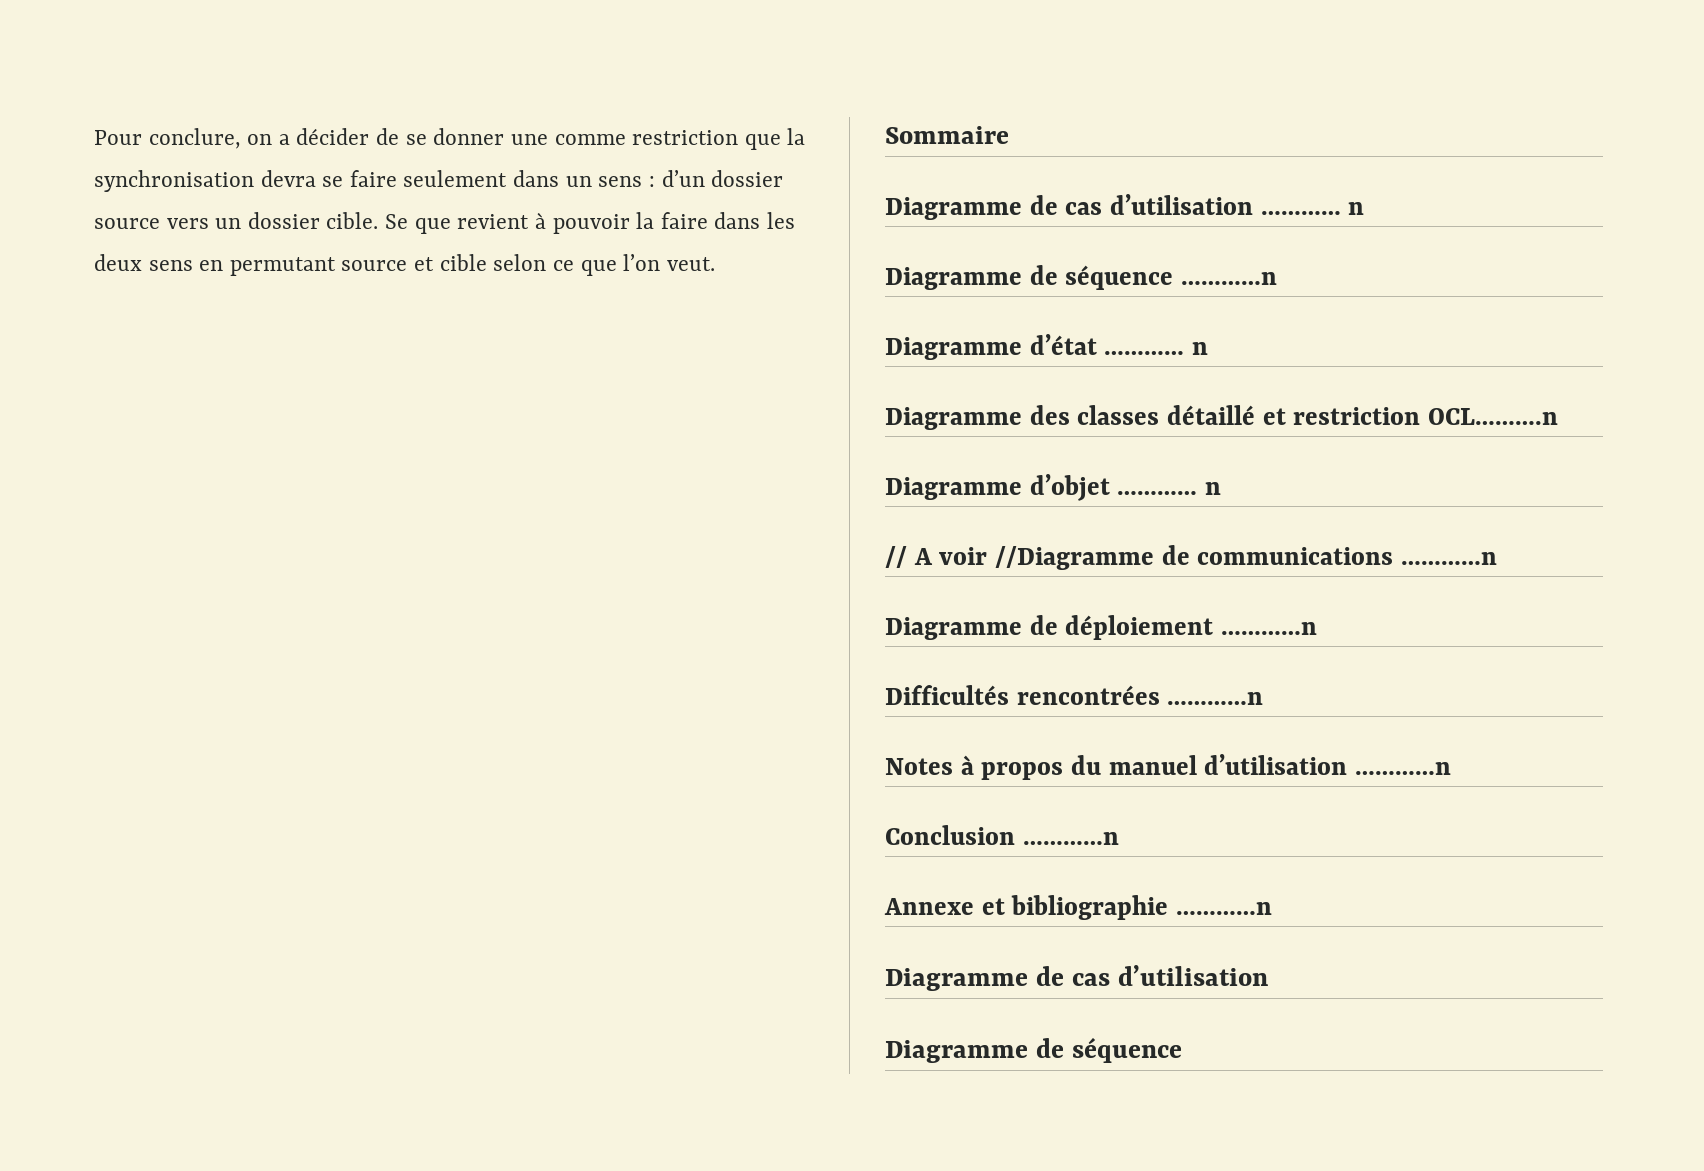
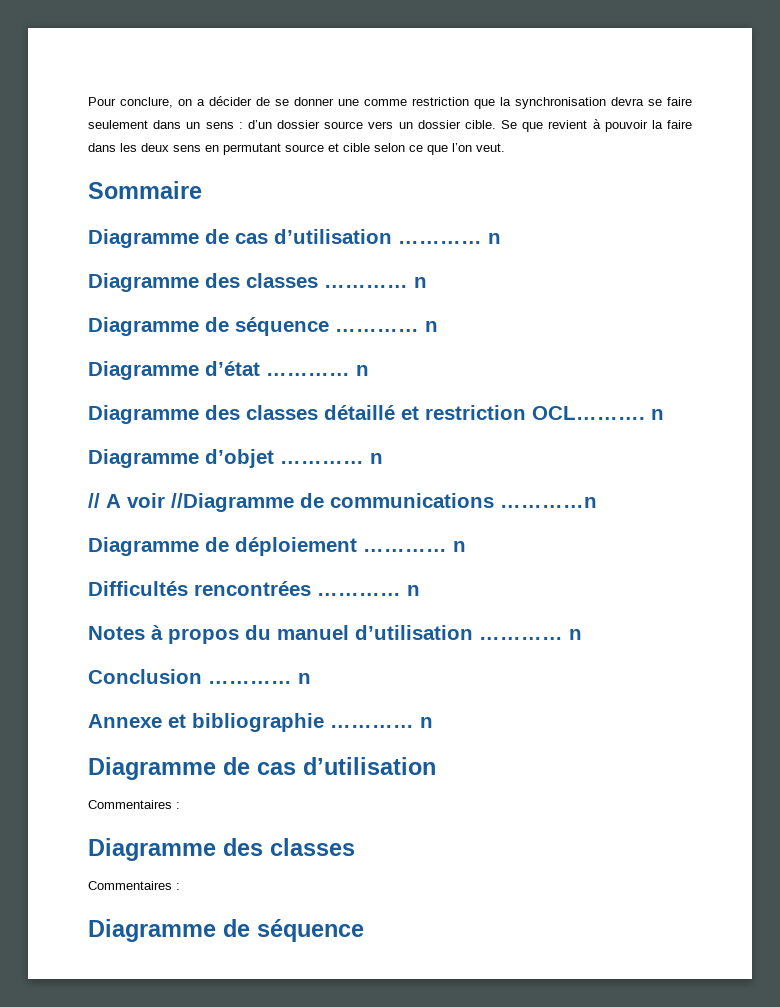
- Diagramme de séquence …………n
+ Diagramme des classes ………… n
+ Diagramme de séquence ………… n
- Diagramme des classes détaillé et restriction OCL……….n
+ Diagramme des classes détaillé et restriction OCL………. n
- Diagramme de déploiement …………n
+ Diagramme de déploiement ………… n
- Difficultés rencontrées …………n
+ Difficultés rencontrées ………… n
- Notes à propos du manuel d’utilisation …………n
+ Notes à propos du manuel d’utilisation ………… n
- Conclusion …………n
+ Conclusion ………… n
- Annexe et bibliographie …………n
+ Annexe et bibliographie ………… n
  Diagramme de cas d’utilisation
+ Commentaires :
+ Diagramme des classes
+ Commentaires :

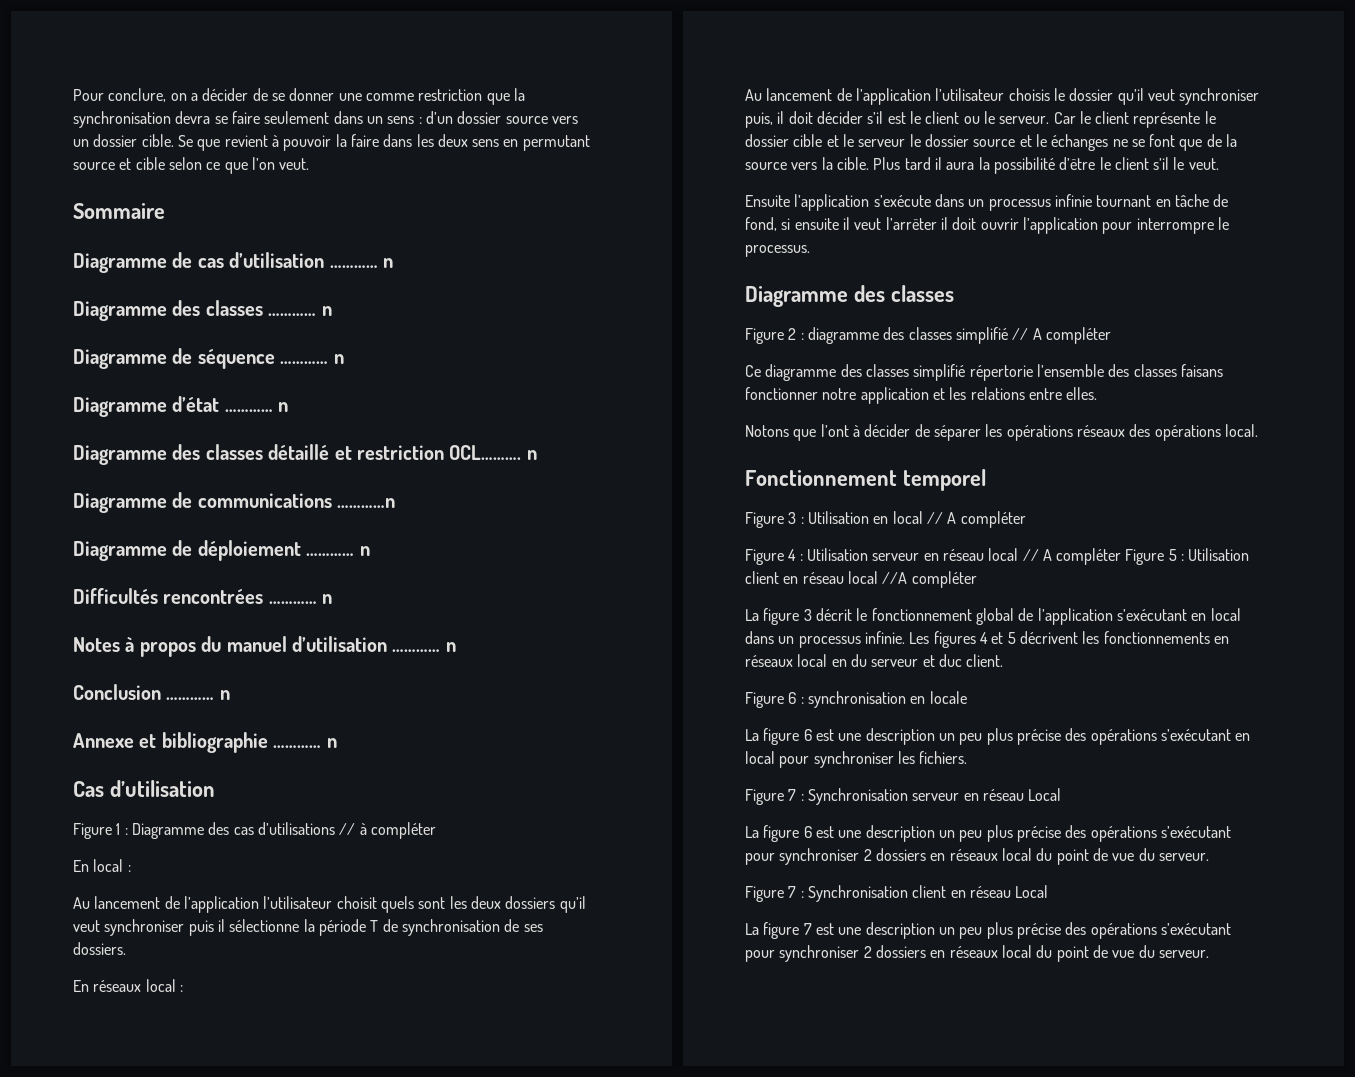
- Diagramme d’objet ………… n
- // A voir //Diagramme de communications …………n
+ Diagramme de communications …………n
  Annexe et bibliographie ………… n
- Diagramme de cas d’utilisation
- Commentaires :
+ Cas d’utilisation
+ Figure 1 : Diagramme des cas d’utilisations // à compléter
+ En local :
+ Au lancement de l’application l’utilisateur choisit quels sont les deux dossiers qu’il veut synchroniser puis il sélectionne la période T de synchronisation de ses dossiers.
+ En réseaux local :
+ Au lancement de l’application l’utilisateur choisis le dossier qu’il veut synchroniser puis, il doit décider s’il est le client ou le serveur. Car le client représente le dossier cible et le serveur le dossier source et le échanges ne se font que de la source vers la cible. Plus tard il aura la possibilité d’être le client s’il le veut.
+ Ensuite l’application s’exécute dans un processus infinie tournant en tâche de fond, si ensuite il veut l’arrêter il doit ouvrir l’application pour interrompre le processus.
  Diagramme des classes
- Commentaires :
- Diagramme de séquence
+ Figure 2 : diagramme des classes simplifié // A compléter
+ Ce diagramme des classes simplifié répertorie l’ensemble des classes faisans fonctionner notre application et les relations entre elles.
+ Notons que l’ont à décider de séparer les opérations réseaux des opérations local.
+ Fonctionnement temporel
+ Figure 3 : Utilisation en local // A compléter
+ Figure 4 : Utilisation serveur en réseau local // A compléter Figure 5 : Utilisation client en réseau local //A compléter
+ La figure 3 décrit le fonctionnement global de l’application s’exécutant en local dans un processus infinie. Les figures 4 et 5 décrivent les fonctionnements en réseaux local en du serveur et duc client.
+ Figure 6 : synchronisation en locale
+ La figure 6 est une description un peu plus précise des opérations s’exécutant en local pour synchroniser les fichiers.
+ Figure 7 : Synchronisation serveur en réseau Local
+ La figure 6 est une description un peu plus précise des opérations s’exécutant pour synchroniser 2 dossiers en réseaux local du point de vue du serveur.
+ Figure 7 : Synchronisation client en réseau Local
+ La figure 7 est une description un peu plus précise des opérations s’exécutant pour synchroniser 2 dossiers en réseaux local du point de vue du serveur.

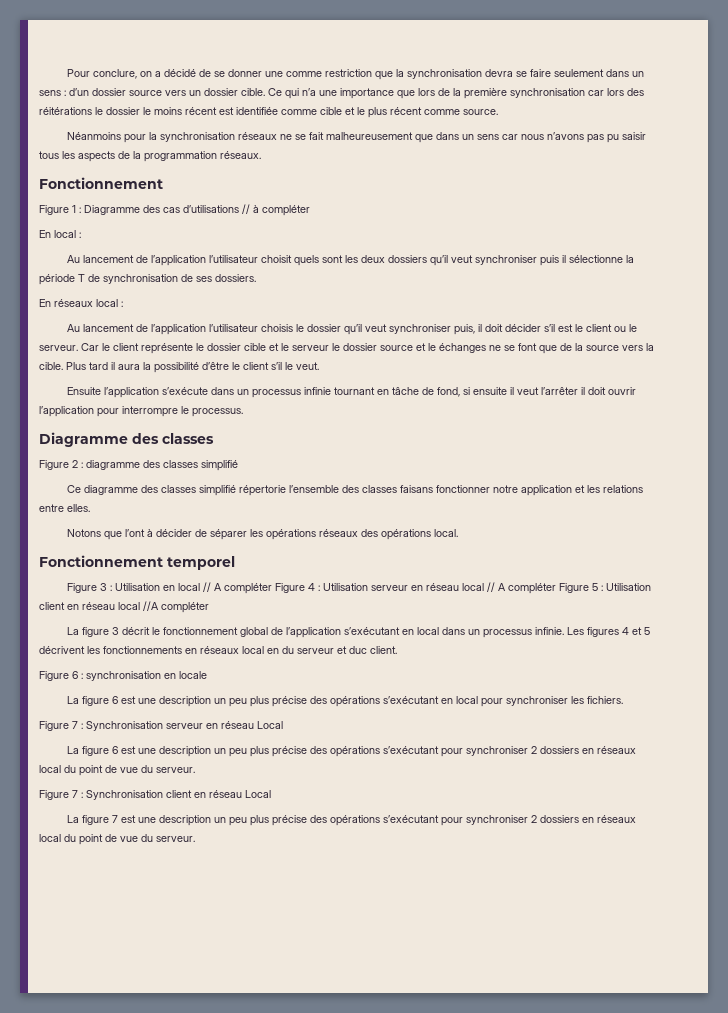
- Pour conclure, on a décider de se donner une comme restriction que la synchronisation devra se faire seulement dans un sens : d’un dossier source vers un dossier cible.
+ Pour conclure, on a décidé de se donner une comme restriction que la synchronisation devra se faire seulement dans un sens : d’un dossier source vers un dossier cible.
- Se que revient à pouvoir la faire dans les deux sens en permutant source et cible selon ce que l’on veut.
- Sommaire
- Diagramme de cas d’utilisation ………… n
- Diagramme des classes ………… n
- Diagramme de séquence ………… n
- Diagramme d’état ………… n
- Diagramme des classes détaillé et restriction OCL………. n
- Diagramme de communications …………n
- Diagramme de déploiement ………… n
- Difficultés rencontrées ………… n
- Notes à propos du manuel d’utilisation ………… n
- Conclusion ………… n
- Annexe et bibliographie ………… n
- Cas d’utilisation
+ Ce qui n’a une importance que lors de la première synchronisation car lors des réitérations le dossier le moins récent est identifiée comme cible et le plus récent comme source.
+ Néanmoins pour la synchronisation réseaux ne se fait malheureusement que dans un sens car nous n’avons pas pu saisir tous les aspects de la programmation réseaux.
+ Fonctionnement
- Figure 2 : diagramme des classes simplifié // A compléter
+ Figure 2 : diagramme des classes simplifié
- Figure 3 : Utilisation en local // A compléter
- Figure 4 : Utilisation serveur en réseau local // A compléter Figure 5 : Utilisation client en réseau local //A compléter
+ Figure 3 : Utilisation en local // A compléter Figure 4 : Utilisation serveur en réseau local // A compléter Figure 5 : Utilisation client en réseau local //A compléter

